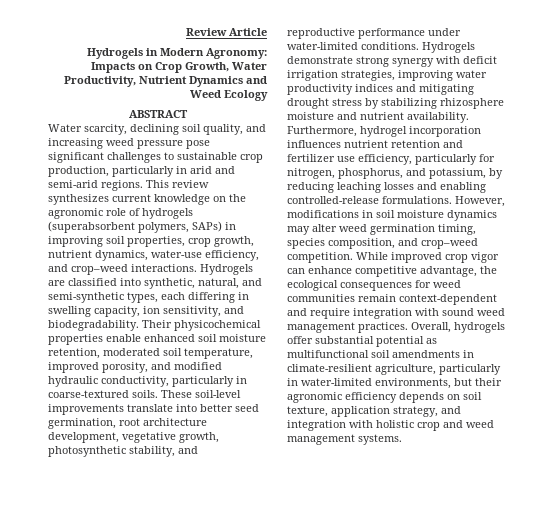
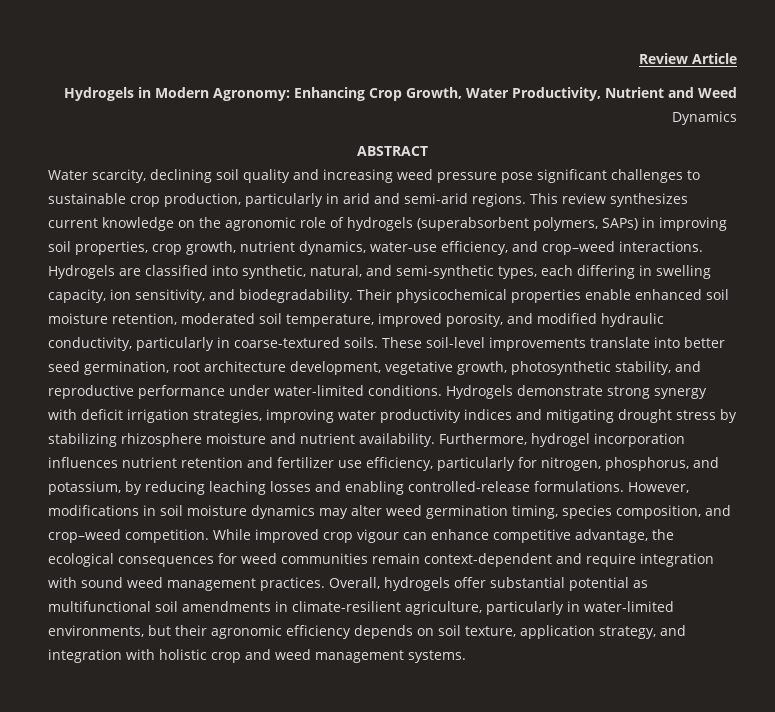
- Hydrogels in Modern Agronomy: Impacts on Crop Growth, Water Productivity, Nutrient Dynamics and Weed Ecology
+ Hydrogels in Modern Agronomy: Enhancing Crop Growth, Water Productivity, Nutrient and Weed Dynamics
- Water scarcity, declining soil quality, and increasing weed pressure pose significant challenges to sustainable crop production, particularly in arid and semi-arid regions.
+ Water scarcity, declining soil quality and increasing weed pressure pose significant challenges to sustainable crop production, particularly in arid and semi-arid regions.
- While improved crop vigor can enhance competitive advantage, the ecological consequences for weed communities remain context-dependent and require integration with sound weed management practices.
+ While improved crop vigour can enhance competitive advantage, the ecological consequences for weed communities remain context-dependent and require integration with sound weed management practices.

